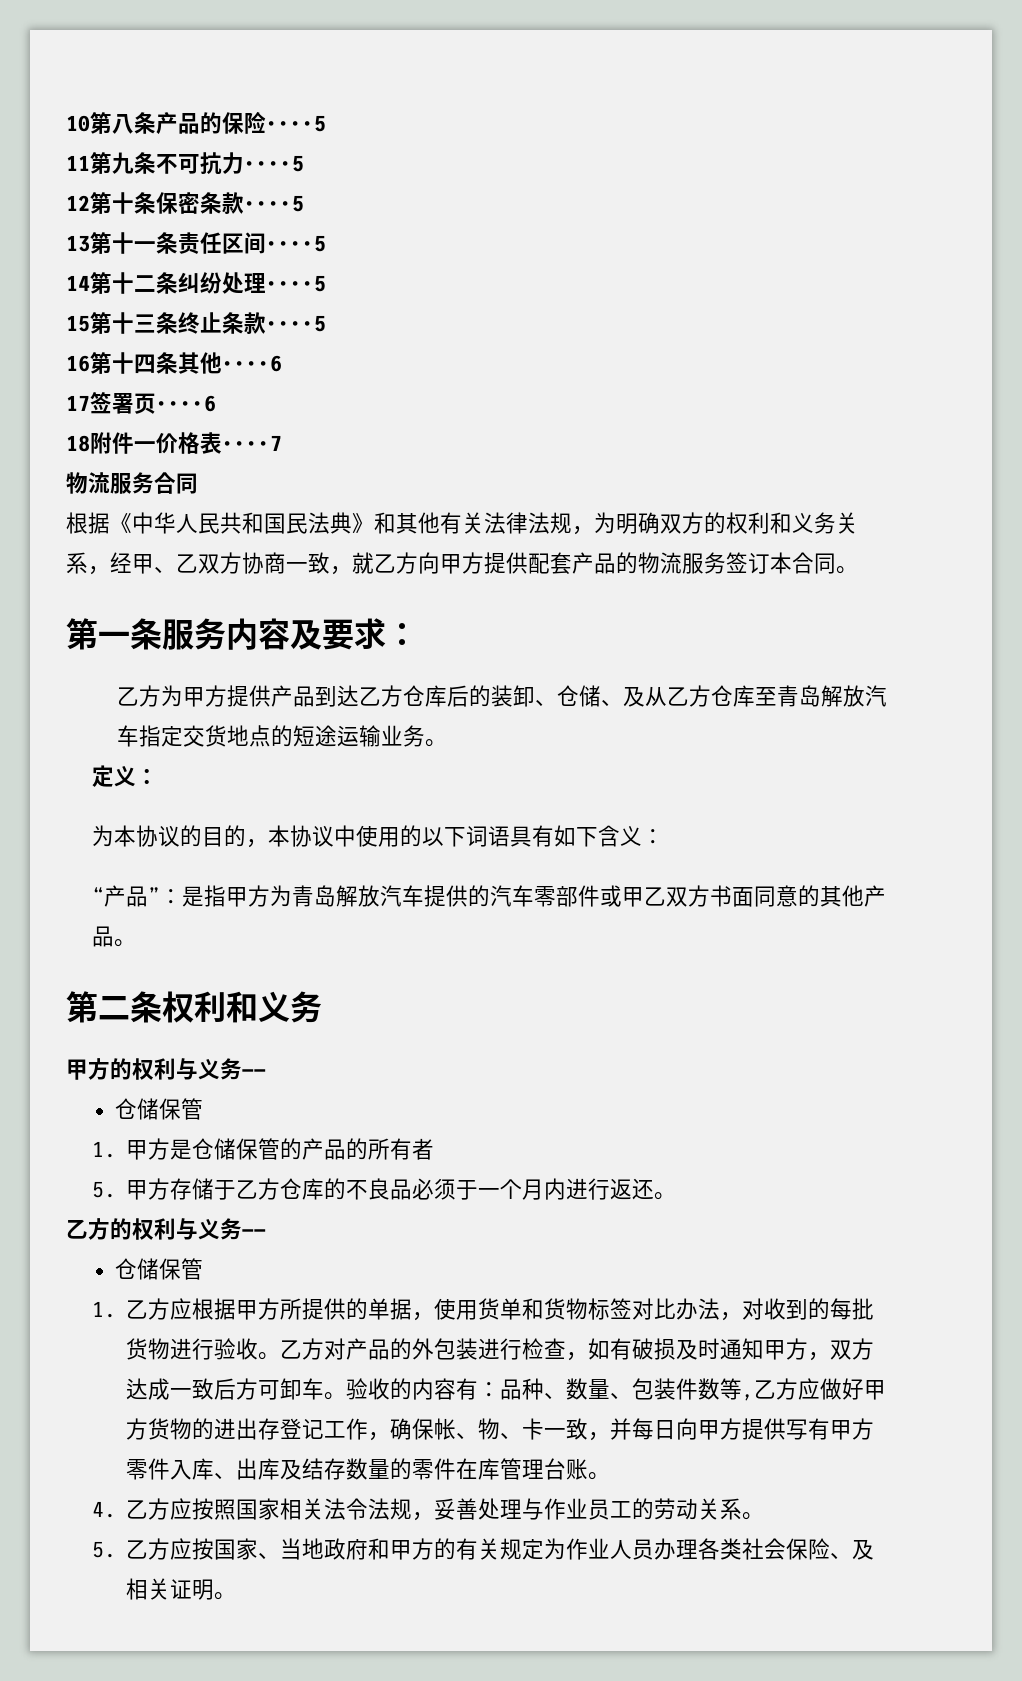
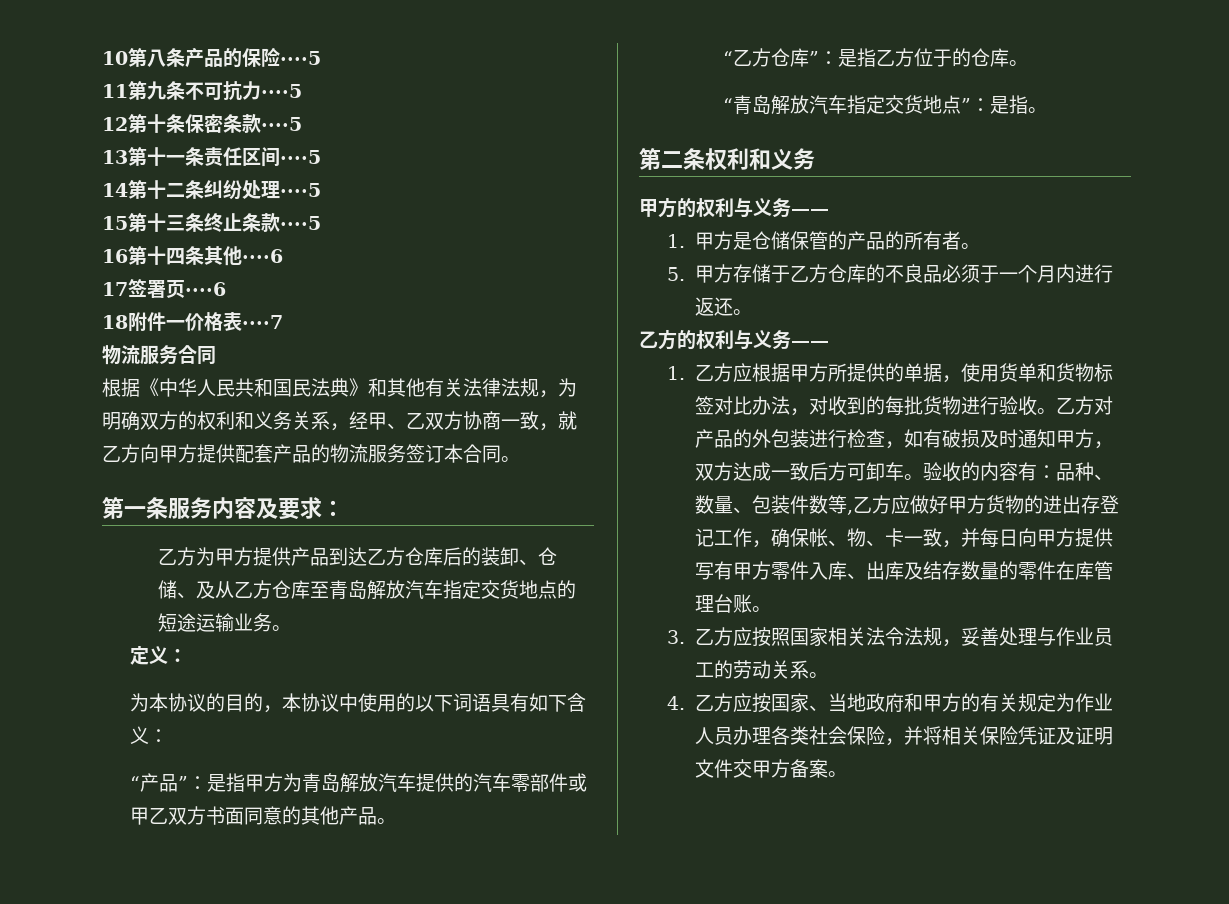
+ “乙方仓库”：是指乙方位于的仓库。
+ “青岛解放汽车指定交货地点”：是指。
  甲方的权利与义务——
- 仓储保管
- 1.甲方是仓储保管的产品的所有者
+ 1.甲方是仓储保管的产品的所有者。
  乙方的权利与义务——
- 仓储保管
- 4.乙方应按照国家相关法令法规，妥善处理与作业员工的劳动关系。
+ 3.乙方应按照国家相关法令法规，妥善处理与作业员工的劳动关系。
- 5.乙方应按国家、当地政府和甲方的有关规定为作业人员办理各类社会保险、及相关证明。
+ 4.乙方应按国家、当地政府和甲方的有关规定为作业人员办理各类社会保险，并将相关保险凭证及证明文件交甲方备案。

